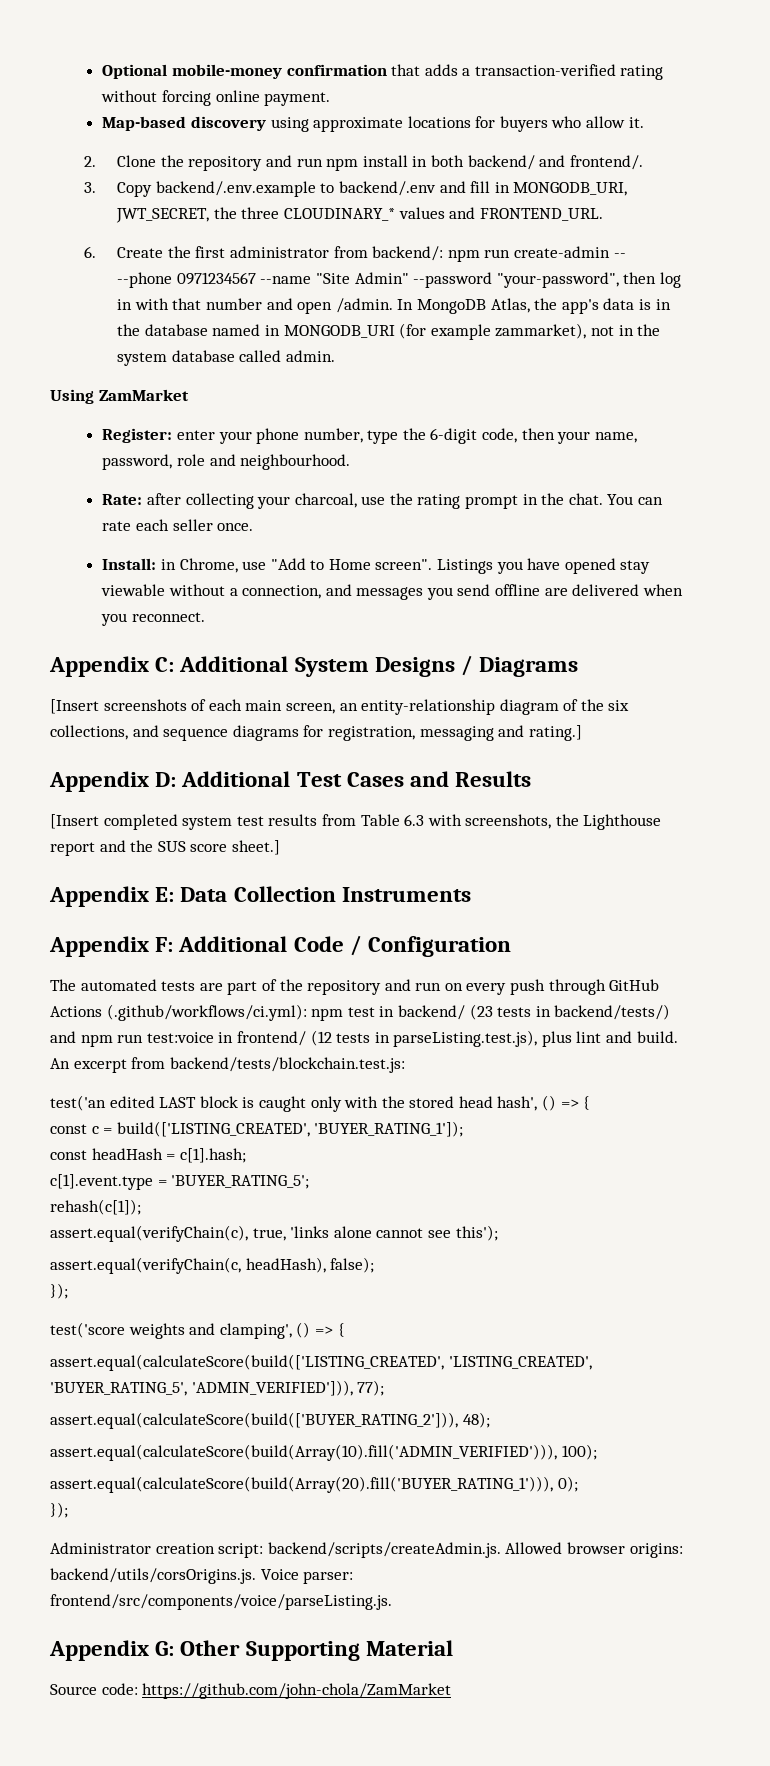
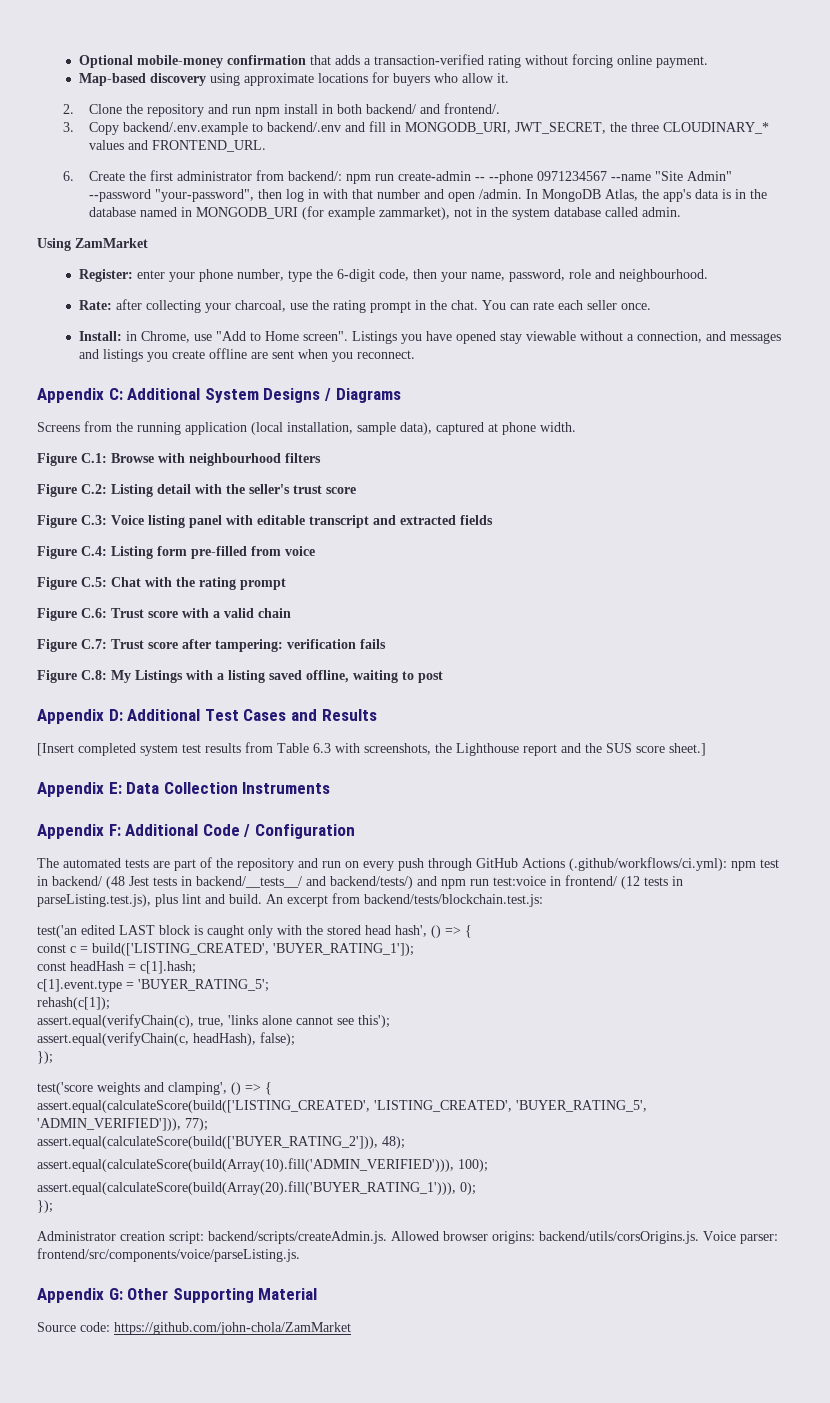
- Listings you have opened stay viewable without a connection, and messages you send offline are delivered when you reconnect.
+ Listings you have opened stay viewable without a connection, and messages and listings you create offline are sent when you reconnect.
- [Insert screenshots of each main screen, an entity-relationship diagram of the six collections, and sequence diagrams for registration, messaging and rating.]
+ Screens from the running application (local installation, sample data), captured at phone width.
+ Figure C.1: Browse with neighbourhood filters
+ Figure C.2: Listing detail with the seller's trust score
+ Figure C.3: Voice listing panel with editable transcript and extracted fields
+ Figure C.4: Listing form pre-filled from voice
+ Figure C.5: Chat with the rating prompt
+ Figure C.6: Trust score with a valid chain
+ Figure C.7: Trust score after tampering: verification fails
+ Figure C.8: My Listings with a listing saved offline, waiting to post
- The automated tests are part of the repository and run on every push through GitHub Actions (.github/workflows/ci.yml): npm test in backend/ (23 tests in backend/tests/) and npm run test:voice in frontend/ (12 tests in parseListing.test.js), plus lint and build.
+ The automated tests are part of the repository and run on every push through GitHub Actions (.github/workflows/ci.yml): npm test in backend/ (48 Jest tests in backend/__tests__/ and backend/tests/) and npm run test:voice in frontend/ (12 tests in parseListing.test.js), plus lint and build.

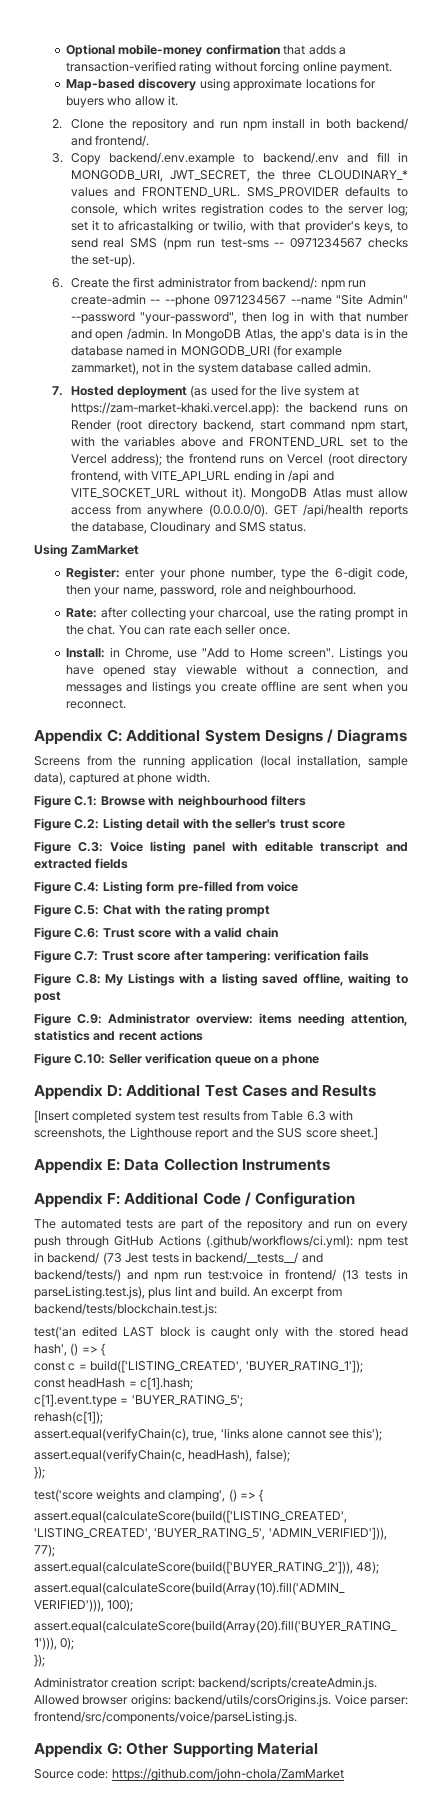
+ SMS_PROVIDER defaults to console, which writes registration codes to the server log; set it to africastalking or twilio, with that provider's keys, to send real SMS (npm run test-sms -- 0971234567 checks the set-up).
+ 7. Hosted deployment (as used for the live system at https://zam-market-khaki.vercel.app): the backend runs on Render (root directory backend, start command npm start, with the variables above and FRONTEND_URL set to the Vercel address); the frontend runs on Vercel (root directory frontend, with VITE_API_URL ending in /api and VITE_SOCKET_URL without it). MongoDB Atlas must allow access from anywhere (0.0.0.0/0). GET /api/health reports the database, Cloudinary and SMS status.
+ Figure C.9: Administrator overview: items needing attention, statistics and recent actions
+ Figure C.10: Seller verification queue on a phone
- The automated tests are part of the repository and run on every push through GitHub Actions (.github/workflows/ci.yml): npm test in backend/ (48 Jest tests in backend/__tests__/ and backend/tests/) and npm run test:voice in frontend/ (12 tests in parseListing.test.js), plus lint and build.
+ The automated tests are part of the repository and run on every push through GitHub Actions (.github/workflows/ci.yml): npm test in backend/ (73 Jest tests in backend/__tests__/ and backend/tests/) and npm run test:voice in frontend/ (13 tests in parseListing.test.js), plus lint and build.

